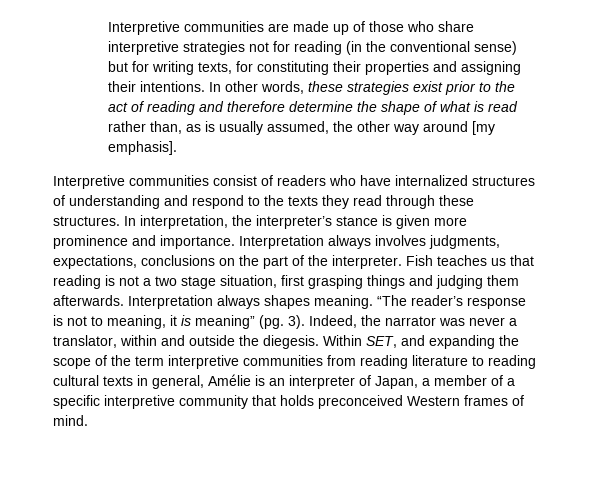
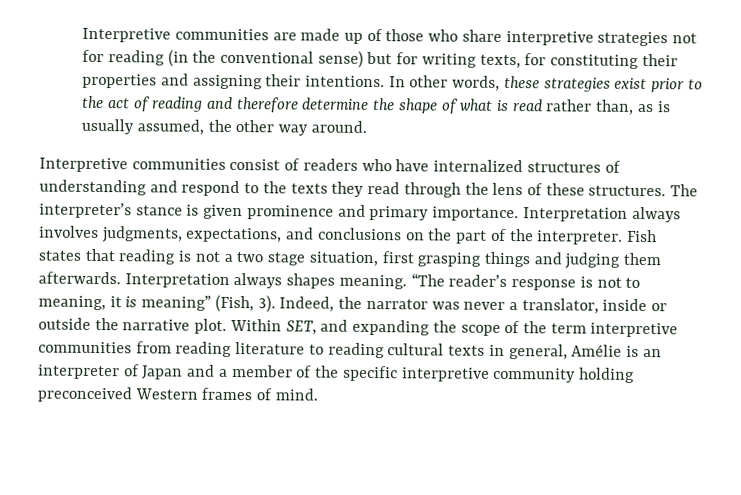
- In other words, these strategies exist prior to the act of reading and therefore determine the shape of what is read rather than, as is usually assumed, the other way around [my emphasis].
+ In other words, these strategies exist prior to the act of reading and therefore determine the shape of what is read rather than, as is usually assumed, the other way around.
- Interpretive communities consist of readers who have internalized structures of understanding and respond to the texts they read through these structures. In interpretation, the interpreter’s stance is given more prominence and importance.
+ Interpretive communities consist of readers who have internalized structures of understanding and respond to the texts they read through the lens of these structures. The interpreter’s stance is given prominence and primary importance.
- Interpretation always involves judgments, expectations, conclusions on the part of the interpreter.
+ Interpretation always involves judgments, expectations, and conclusions on the part of the interpreter.
- Fish teaches us that reading is not a two stage situation, first grasping things and judging them afterwards.
+ Fish states that reading is not a two stage situation, first grasping things and judging them afterwards.
- “The reader’s response is not to meaning, it is meaning” (pg. 3).
+ “The reader’s response is not to meaning, it is meaning” (Fish, 3).
- Indeed, the narrator was never a translator, within and outside the diegesis.
+ Indeed, the narrator was never a translator, inside or outside the narrative plot.
- Within SET, and expanding the scope of the term interpretive communities from reading literature to reading cultural texts in general, Amélie is an interpreter of Japan, a member of a specific interpretive community that holds preconceived Western frames of mind.
+ Within SET, and expanding the scope of the term interpretive communities from reading literature to reading cultural texts in general, Amélie is an interpreter of Japan and a member of the specific interpretive community holding preconceived Western frames of mind.

